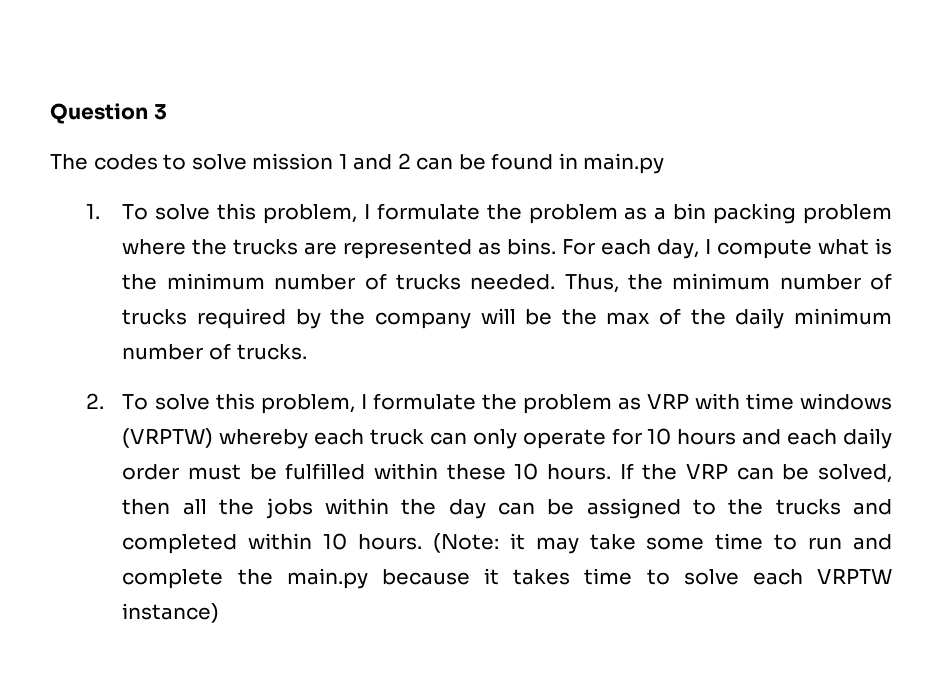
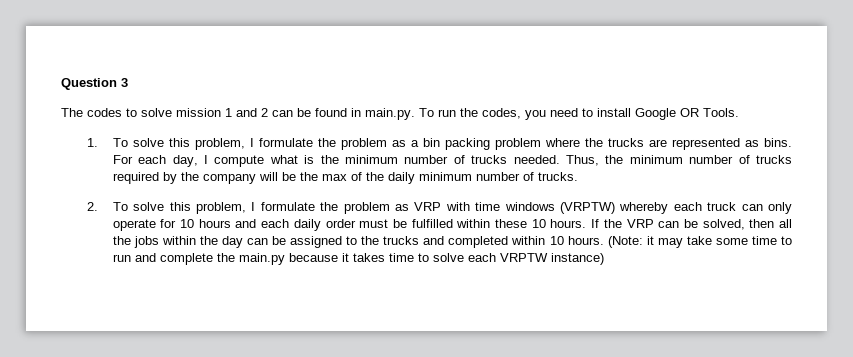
- The codes to solve mission 1 and 2 can be found in main.py
+ The codes to solve mission 1 and 2 can be found in main.py. To run the codes, you need to install Google OR Tools.

